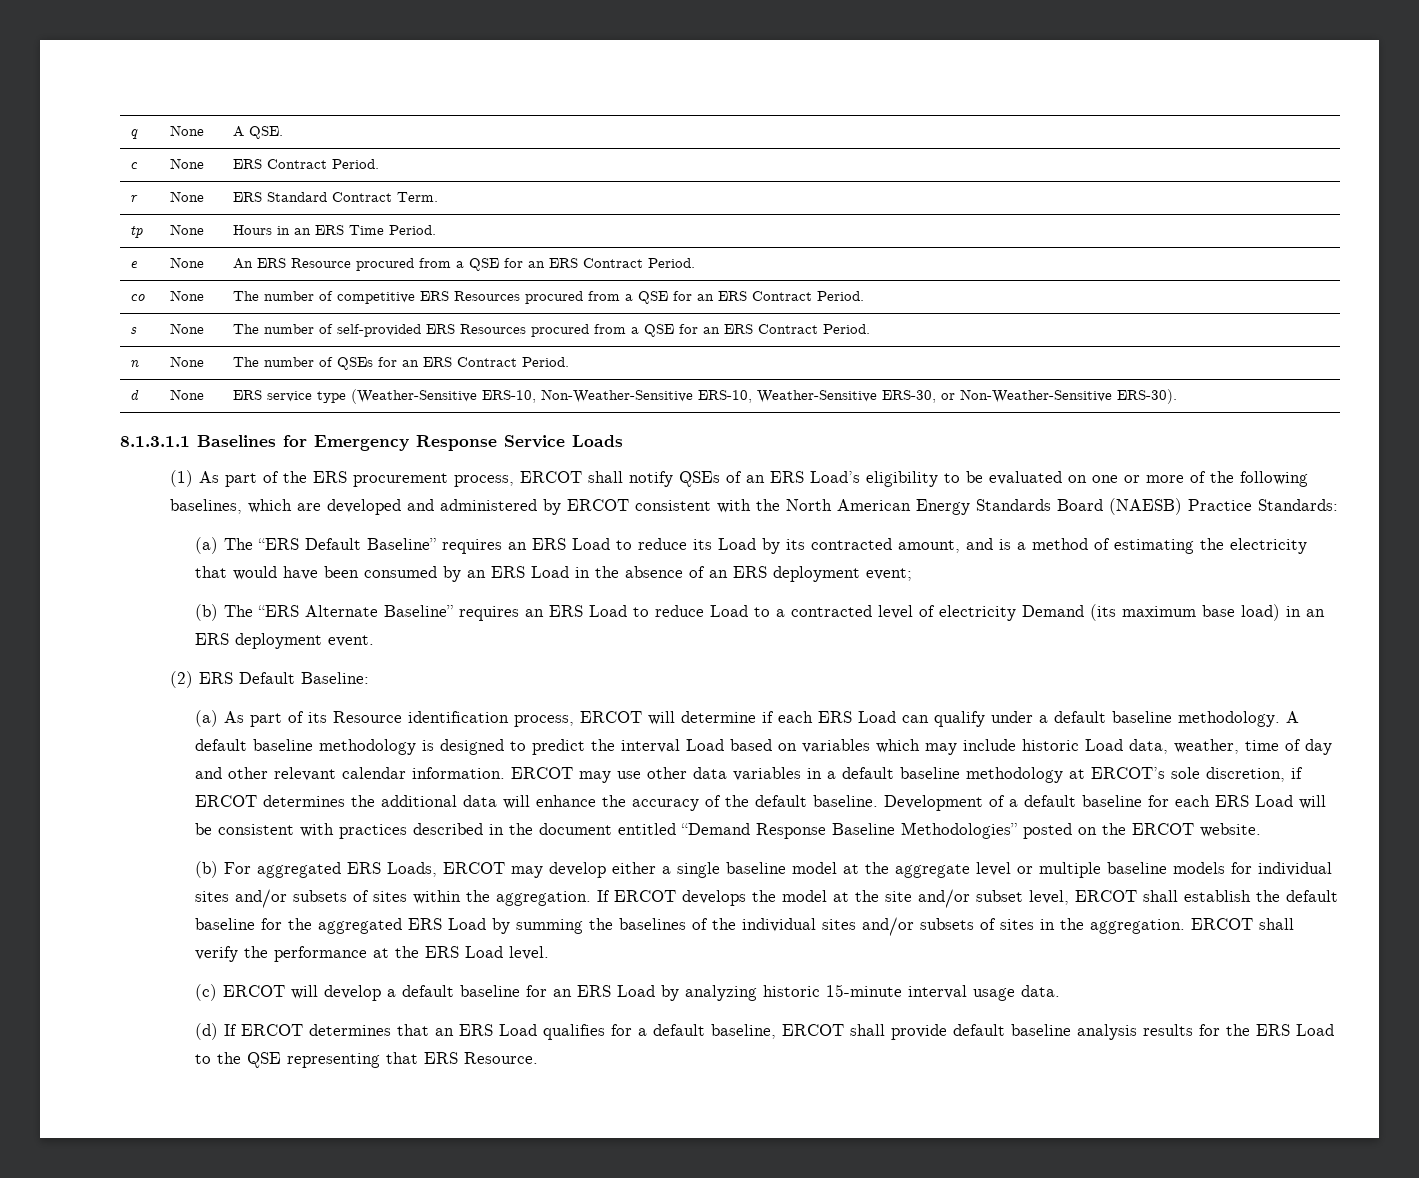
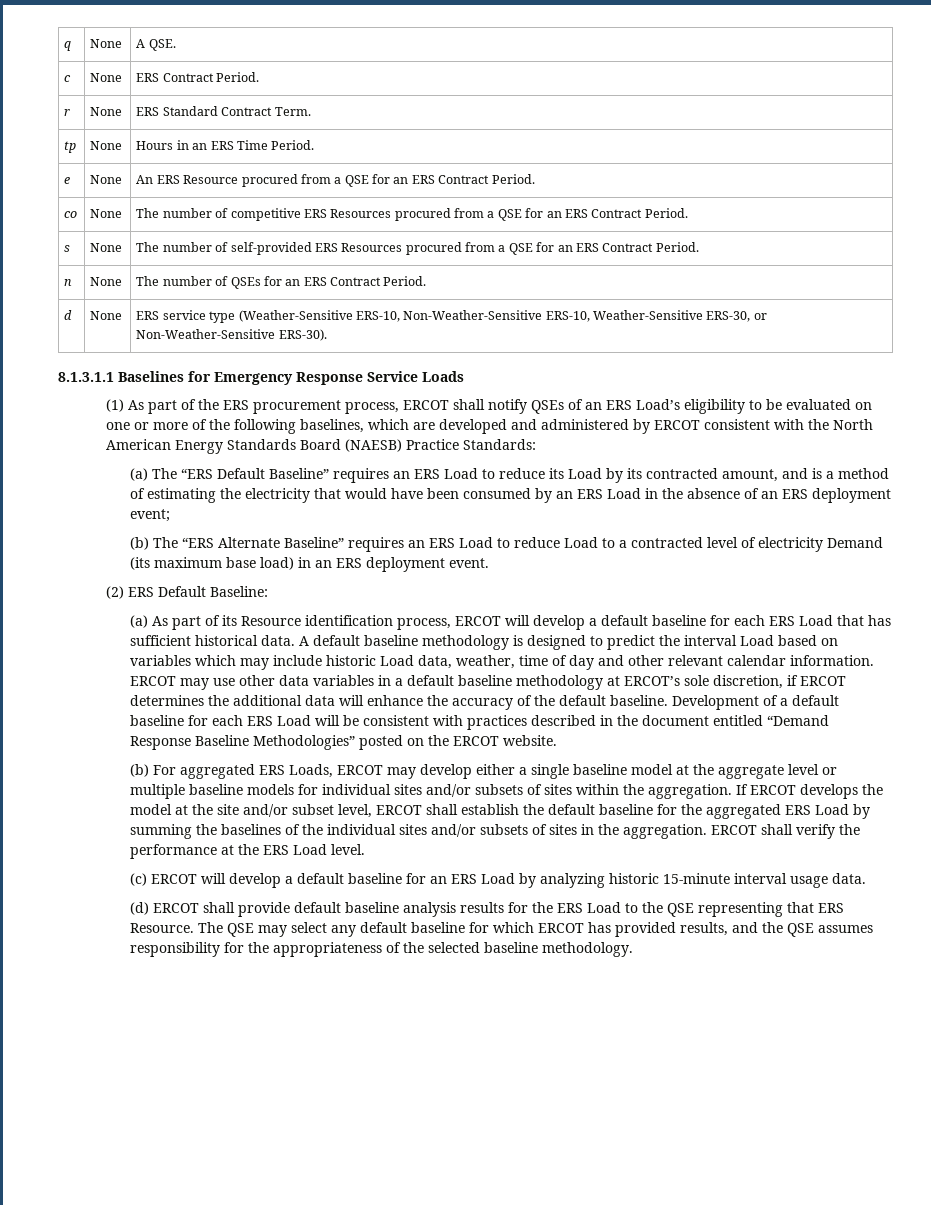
- (a) As part of its Resource identification process, ERCOT will determine if each ERS Load can qualify under a default baseline methodology.
+ (a) As part of its Resource identification process, ERCOT will develop a default baseline for each ERS Load that has sufficient historical data.
- (d) If ERCOT determines that an ERS Load qualifies for a default baseline, ERCOT shall provide default baseline analysis results for the ERS Load to the QSE representing that ERS Resource.
+ (d) ERCOT shall provide default baseline analysis results for the ERS Load to the QSE representing that ERS Resource.
+ The QSE may select any default baseline for which ERCOT has provided results, and the QSE assumes responsibility for the appropriateness of the selected baseline methodology.

